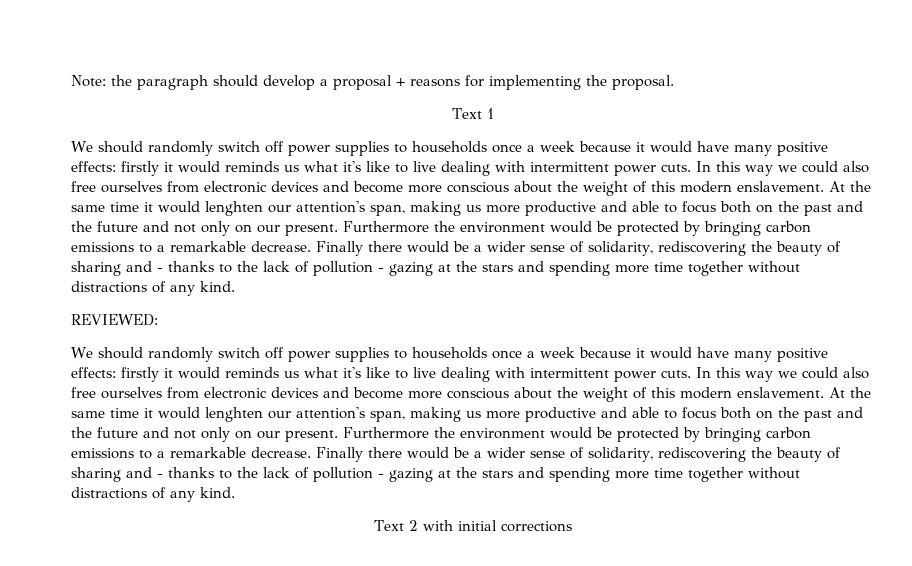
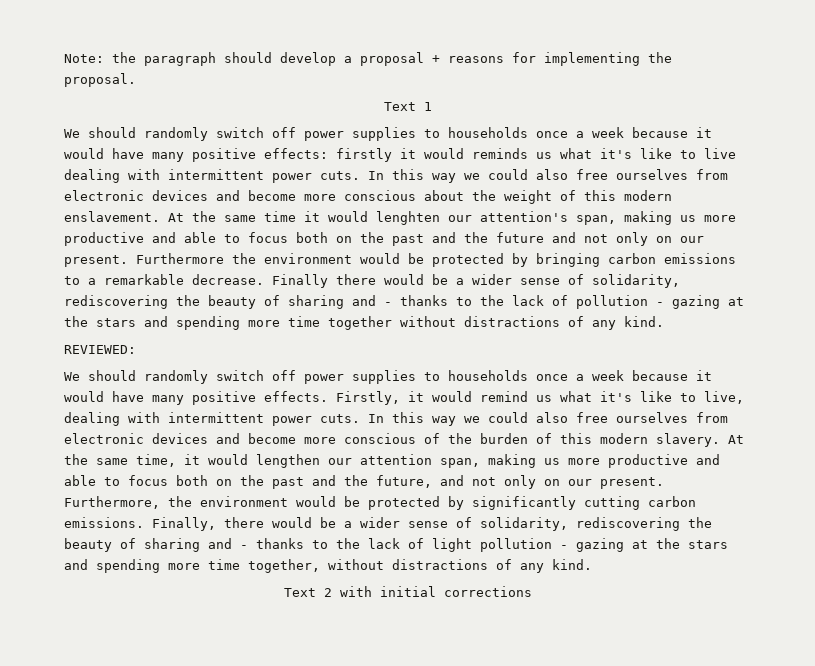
  REVIEWED:
- We should randomly switch off power supplies to households once a week because it would have many positive effects: firstly it would reminds us what it's like to live dealing with intermittent power cuts. In this way we could also free ourselves from electronic devices and become more conscious about the weight of this modern enslavement. At the same time it would lenghten our attention's span, making us more productive and able to focus both on the past and the future and not only on our present. Furthermore the environment would be protected by bringing carbon emissions to a remarkable decrease. Finally there would be a wider sense of solidarity, rediscovering the beauty of sharing and - thanks to the lack of pollution - gazing at the stars and spending more time together without distractions of any kind.
+ We should randomly switch off power supplies to households once a week because it would have many positive effects. Firstly, it would remind us what it's like to live, dealing with intermittent power cuts. In this way we could also free ourselves from electronic devices and become more conscious of the burden of this modern slavery. At the same time, it would lengthen our attention span, making us more productive and able to focus both on the past and the future, and not only on our present. Furthermore, the environment would be protected by significantly cutting carbon emissions. Finally, there would be a wider sense of solidarity, rediscovering the beauty of sharing and - thanks to the lack of light pollution - gazing at the stars and spending more time together, without distractions of any kind.

